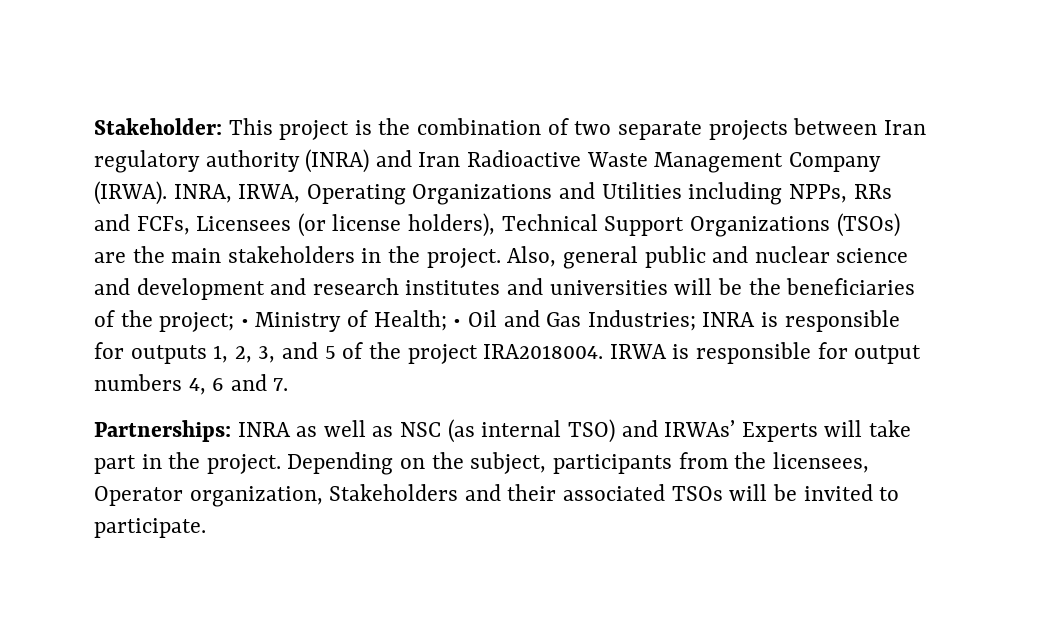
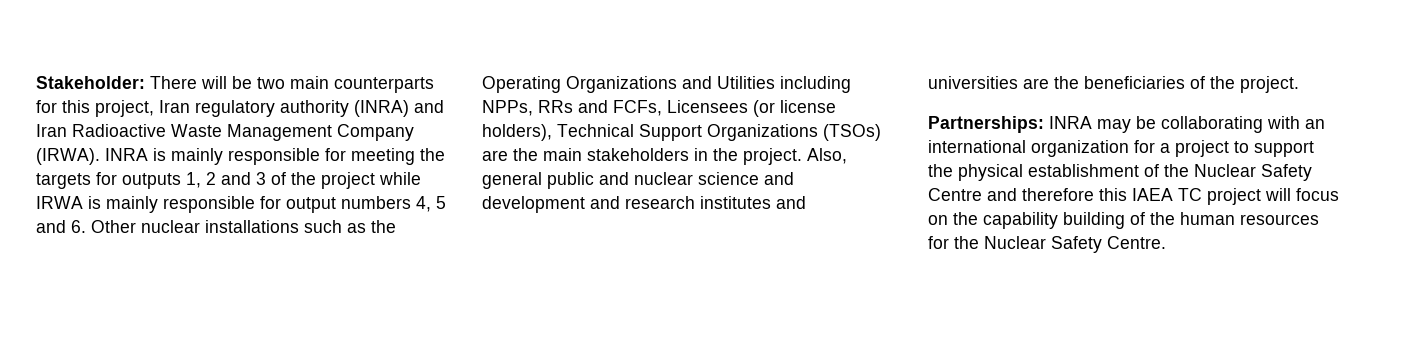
- Stakeholder: This project is the combination of two separate projects between Iran regulatory authority (INRA) and Iran Radioactive Waste Management Company (IRWA).
+ Stakeholder: There will be two main counterparts for this project, Iran regulatory authority (INRA) and Iran Radioactive Waste Management Company (IRWA).
- INRA, IRWA, Operating Organizations and Utilities including NPPs, RRs and FCFs, Licensees (or license holders), Technical Support Organizations (TSOs) are the main stakeholders in the project.
+ INRA is mainly responsible for meeting the targets for outputs 1, 2 and 3 of the project while IRWA is mainly responsible for output numbers 4, 5 and 6. Other nuclear installations such as the Operating Organizations and Utilities including NPPs, RRs and FCFs, Licensees (or license holders), Technical Support Organizations (TSOs) are the main stakeholders in the project.
- Also, general public and nuclear science and development and research institutes and universities will be the beneficiaries of the project; • Ministry of Health; • Oil and Gas Industries; INRA is responsible for outputs 1, 2, 3, and 5 of the project IRA2018004. IRWA is responsible for output numbers 4, 6 and 7.
- Partnerships: INRA as well as NSC (as internal TSO) and IRWAs’ Experts will take part in the project. Depending on the subject, participants from the licensees, Operator organization, Stakeholders and their associated TSOs will be invited to participate.
+ Also, general public and nuclear science and development and research institutes and universities are the beneficiaries of the project.
+ Partnerships: INRA may be collaborating with an international organization for a project to support the physical establishment of the Nuclear Safety Centre and therefore this IAEA TC project will focus on the capability building of the human resources for the Nuclear Safety Centre.

